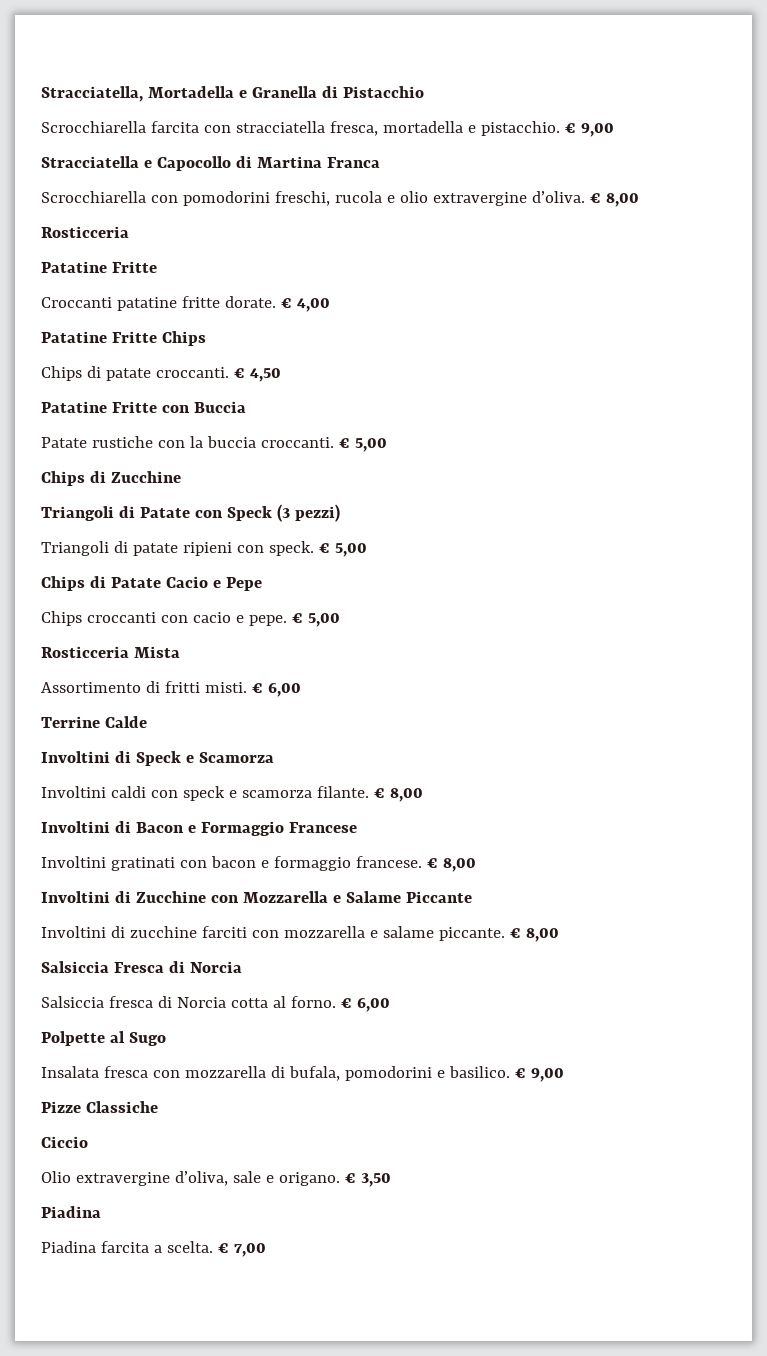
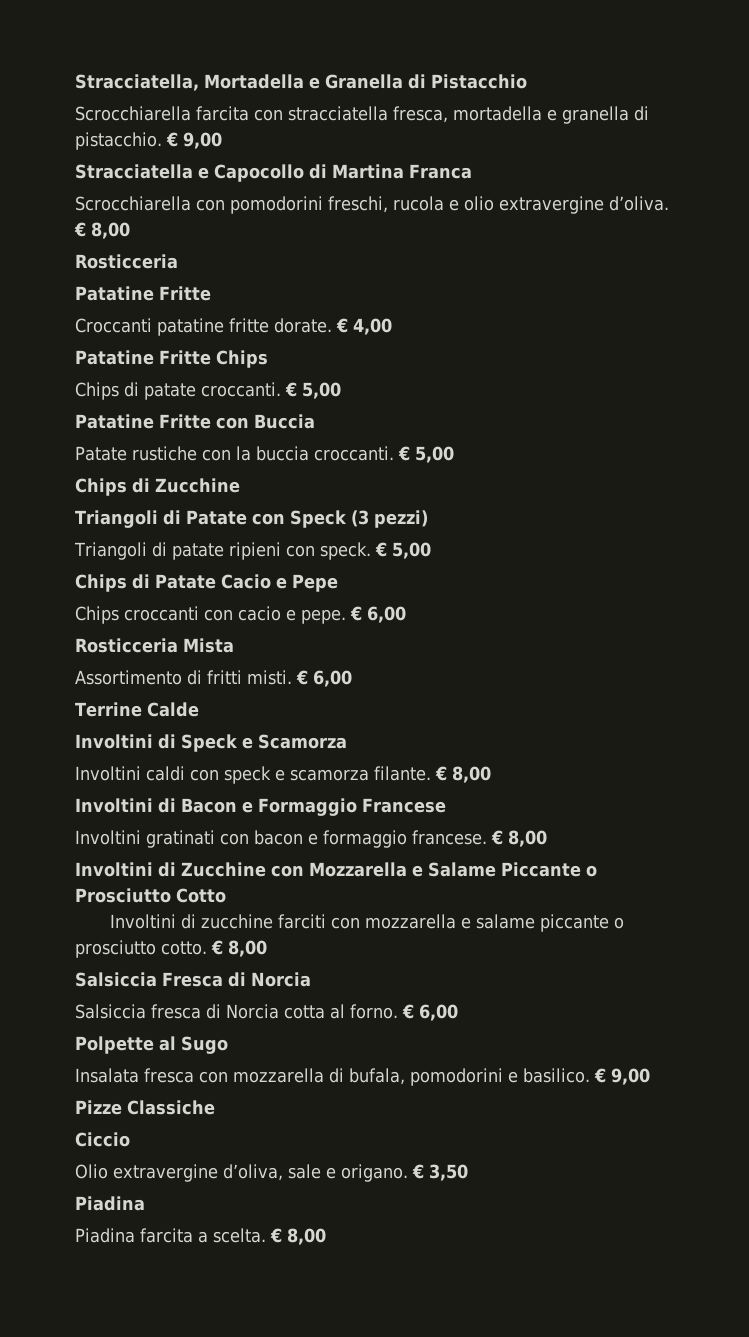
- Scrocchiarella farcita con stracciatella fresca, mortadella e pistacchio.
+ Scrocchiarella farcita con stracciatella fresca, mortadella e granella di pistacchio.
- Chips di patate croccanti. € 4,50
+ Chips di patate croccanti. € 5,00
- Chips croccanti con cacio e pepe. € 5,00
+ Chips croccanti con cacio e pepe. € 6,00
- Involtini di Zucchine con Mozzarella e Salame Piccante
+ Involtini di Zucchine con Mozzarella e Salame Piccante o Prosciutto Cotto
- Involtini di zucchine farciti con mozzarella e salame piccante.
+ Involtini di zucchine farciti con mozzarella e salame piccante o prosciutto cotto.
- Piadina farcita a scelta. € 7,00
+ Piadina farcita a scelta. € 8,00

